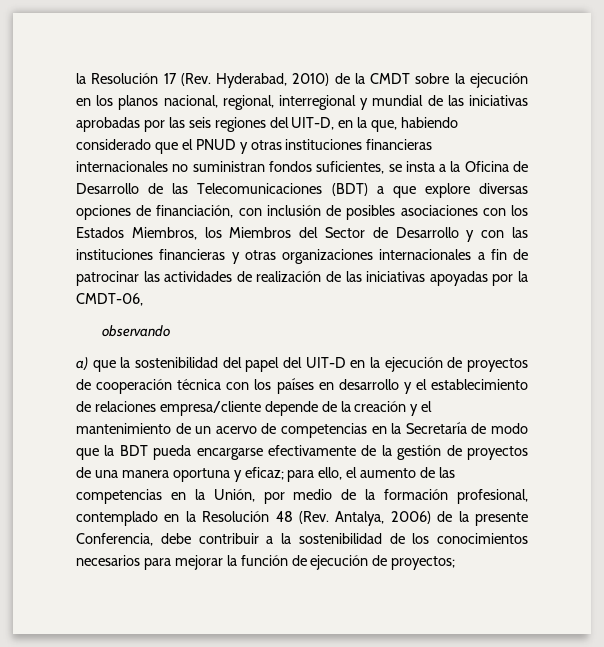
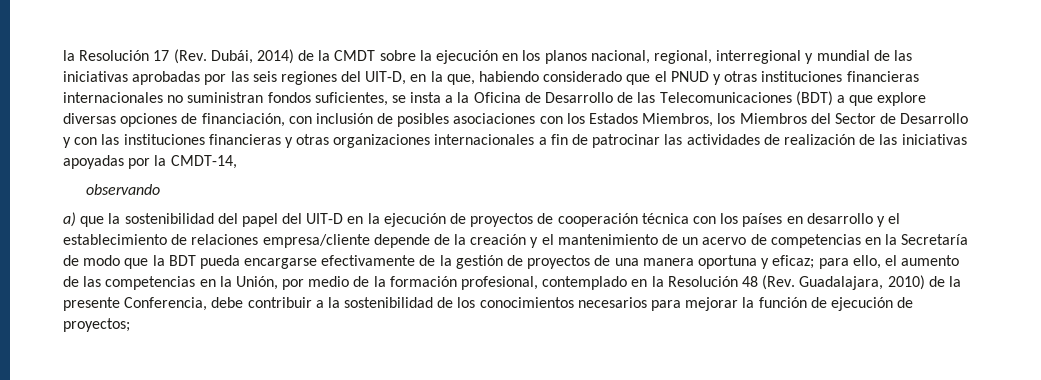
- la Resolución 17 (Rev. Hyderabad, 2010) de la CMDT sobre la ejecución en los planos nacional, regional, interregional y mundial de las iniciativas aprobadas por las seis regiones del UIT-D, en la que, habiendo considerado que el PNUD y otras instituciones financieras internacionales no suministran fondos suficientes, se insta a la Oficina de Desarrollo de las Telecomunicaciones (BDT) a que explore diversas opciones de financiación, con inclusión de posibles asociaciones con los Estados Miembros, los Miembros del Sector de Desarrollo y con las instituciones financieras y otras organizaciones internacionales a fin de patrocinar las actividades de realización de las iniciativas apoyadas por la CMDT-06,
+ la Resolución 17 (Rev. Dubái, 2014) de la CMDT sobre la ejecución en los planos nacional, regional, interregional y mundial de las iniciativas aprobadas por las seis regiones del UIT-D, en la que, habiendo considerado que el PNUD y otras instituciones financieras internacionales no suministran fondos suficientes, se insta a la Oficina de Desarrollo de las Telecomunicaciones (BDT) a que explore diversas opciones de financiación, con inclusión de posibles asociaciones con los Estados Miembros, los Miembros del Sector de Desarrollo y con las instituciones financieras y otras organizaciones internacionales a fin de patrocinar las actividades de realización de las iniciativas apoyadas por la CMDT-14,
- para ello, el aumento de las competencias en la Unión, por medio de la formación profesional, contemplado en la Resolución 48 (Rev. Antalya, 2006) de la presente Conferencia, debe contribuir a la sostenibilidad de los conocimientos necesarios para mejorar la función de ejecución de proyectos;
+ para ello, el aumento de las competencias en la Unión, por medio de la formación profesional, contemplado en la Resolución 48 (Rev. Guadalajara, 2010) de la presente Conferencia, debe contribuir a la sostenibilidad de los conocimientos necesarios para mejorar la función de ejecución de proyectos;

